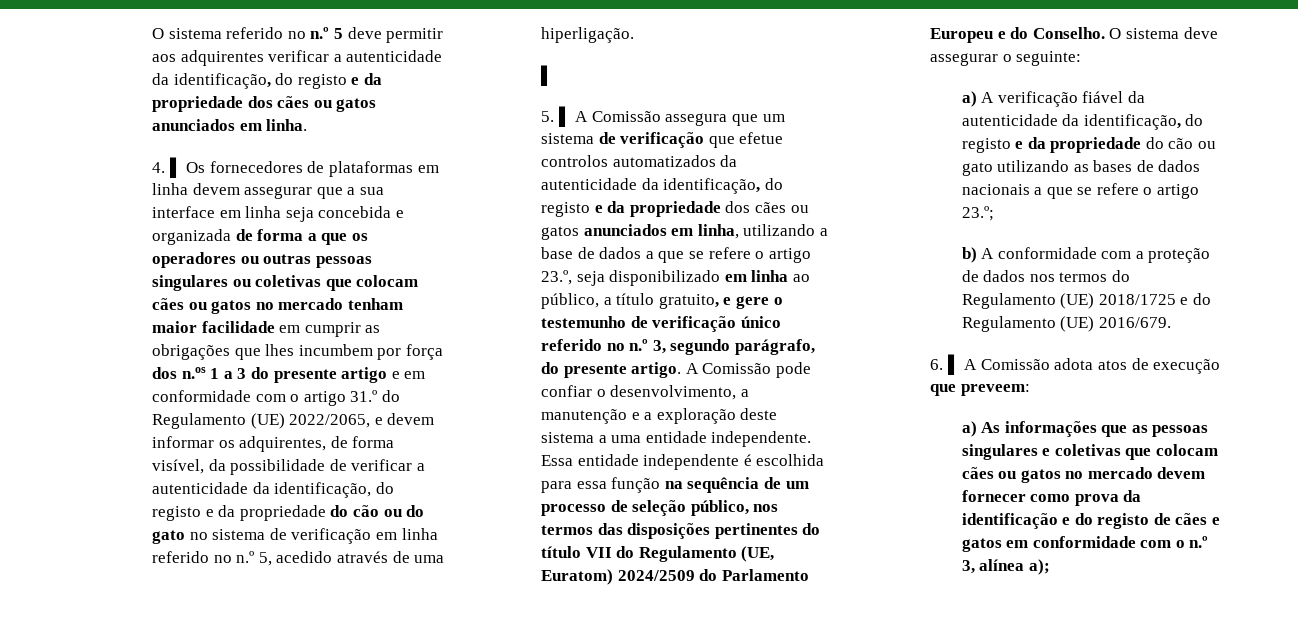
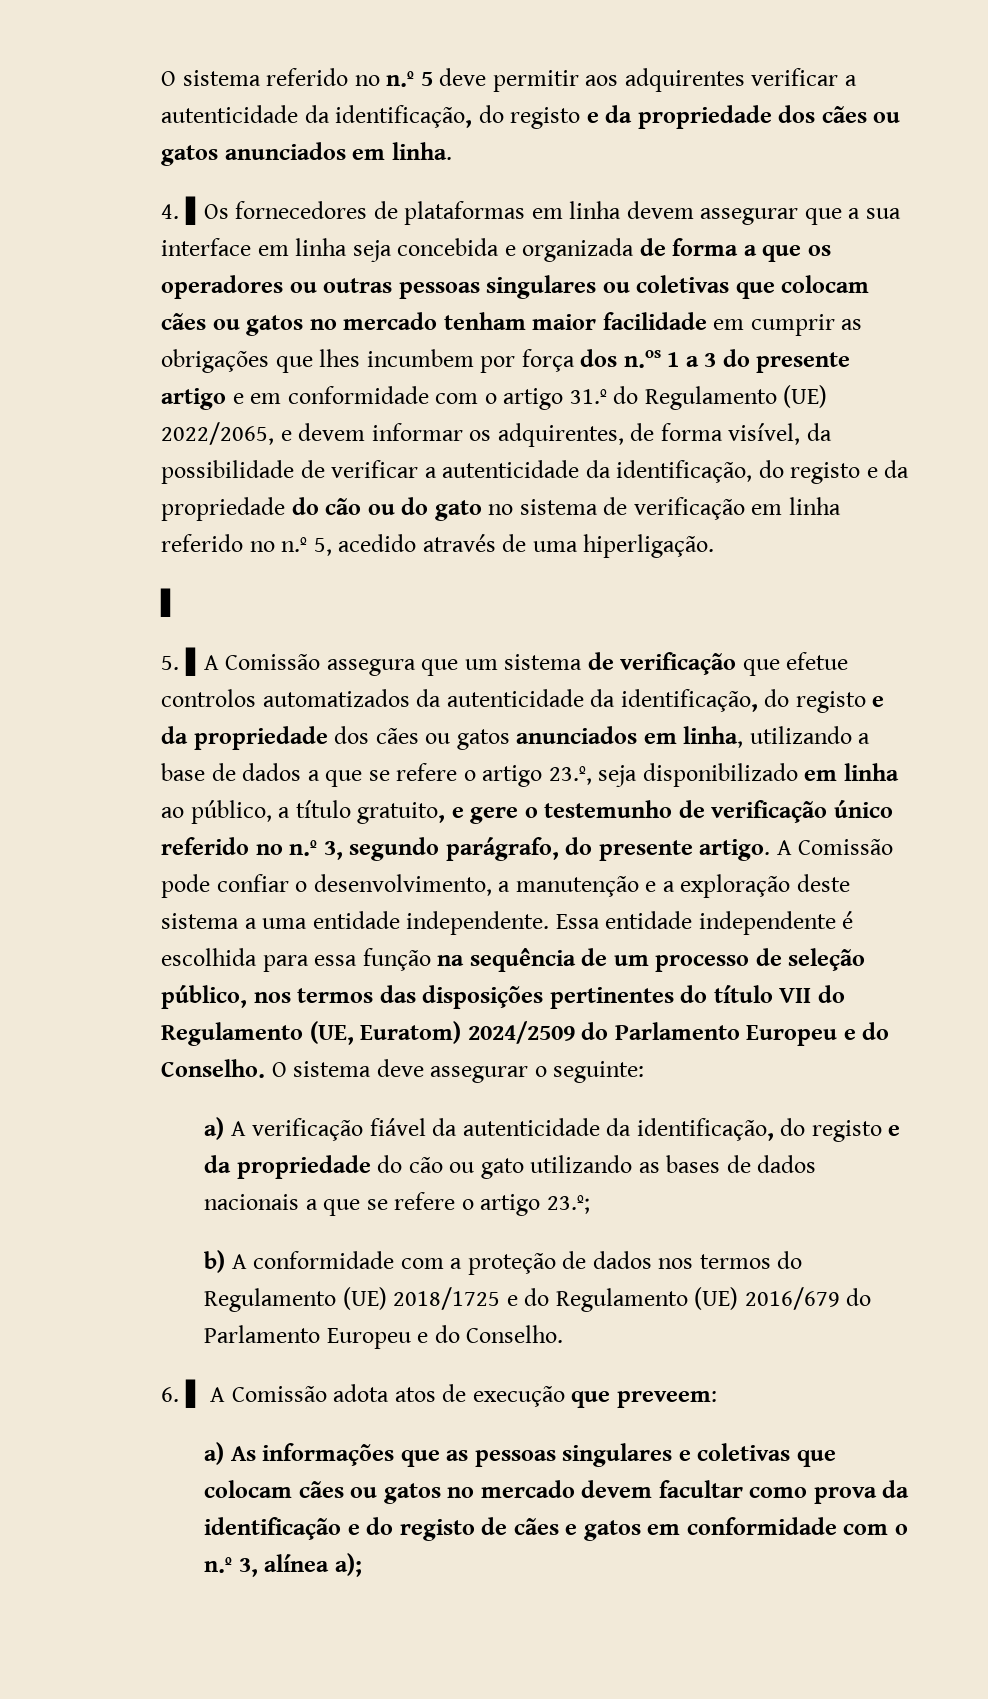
- 4. ▌ Os fornecedores de plataformas em linha devem assegurar que a sua interface em linha seja concebida e organizada de forma a que os operadores ou outras pessoas singulares ou coletivas que colocam cães ou gatos no mercado tenham maior facilidade em cumprir as obrigações que lhes incumbem por força dos n.os 1 a 3 do presente artigo e em conformidade com o artigo 31.º do Regulamento (UE) 2022/2065, e devem informar os adquirentes, de forma visível, da possibilidade de verificar a autenticidade da identificação, do registo e da propriedade do cão ou do gato no sistema de verificação em linha referido no n.º 5, acedido através de uma hiperligação.
+ 4. ▌Os fornecedores de plataformas em linha devem assegurar que a sua interface em linha seja concebida e organizada de forma a que os operadores ou outras pessoas singulares ou coletivas que colocam cães ou gatos no mercado tenham maior facilidade em cumprir as obrigações que lhes incumbem por força dos n.os 1 a 3 do presente artigo e em conformidade com o artigo 31.º do Regulamento (UE) 2022/2065, e devem informar os adquirentes, de forma visível, da possibilidade de verificar a autenticidade da identificação, do registo e da propriedade do cão ou do gato no sistema de verificação em linha referido no n.º 5, acedido através de uma hiperligação.
- 5. ▌ A Comissão assegura que um sistema de verificação que efetue controlos automatizados da autenticidade da identificação, do registo e da propriedade dos cães ou gatos anunciados em linha, utilizando a base de dados a que se refere o artigo 23.º, seja disponibilizado em linha ao público, a título gratuito, e gere o testemunho de verificação único referido no n.º 3, segundo parágrafo, do presente artigo.
+ 5. ▌A Comissão assegura que um sistema de verificação que efetue controlos automatizados da autenticidade da identificação, do registo e da propriedade dos cães ou gatos anunciados em linha, utilizando a base de dados a que se refere o artigo 23.º, seja disponibilizado em linha ao público, a título gratuito, e gere o testemunho de verificação único referido no n.º 3, segundo parágrafo, do presente artigo.
- b) A conformidade com a proteção de dados nos termos do Regulamento (UE) 2018/1725 e do Regulamento (UE) 2016/679.
+ b) A conformidade com a proteção de dados nos termos do Regulamento (UE) 2018/1725 e do Regulamento (UE) 2016/679 do Parlamento Europeu e do Conselho.
- a) As informações que as pessoas singulares e coletivas que colocam cães ou gatos no mercado devem fornecer como prova da identificação e do registo de cães e gatos em conformidade com o n.º 3, alínea a);
+ a) As informações que as pessoas singulares e coletivas que colocam cães ou gatos no mercado devem facultar como prova da identificação e do registo de cães e gatos em conformidade com o n.º 3, alínea a);

